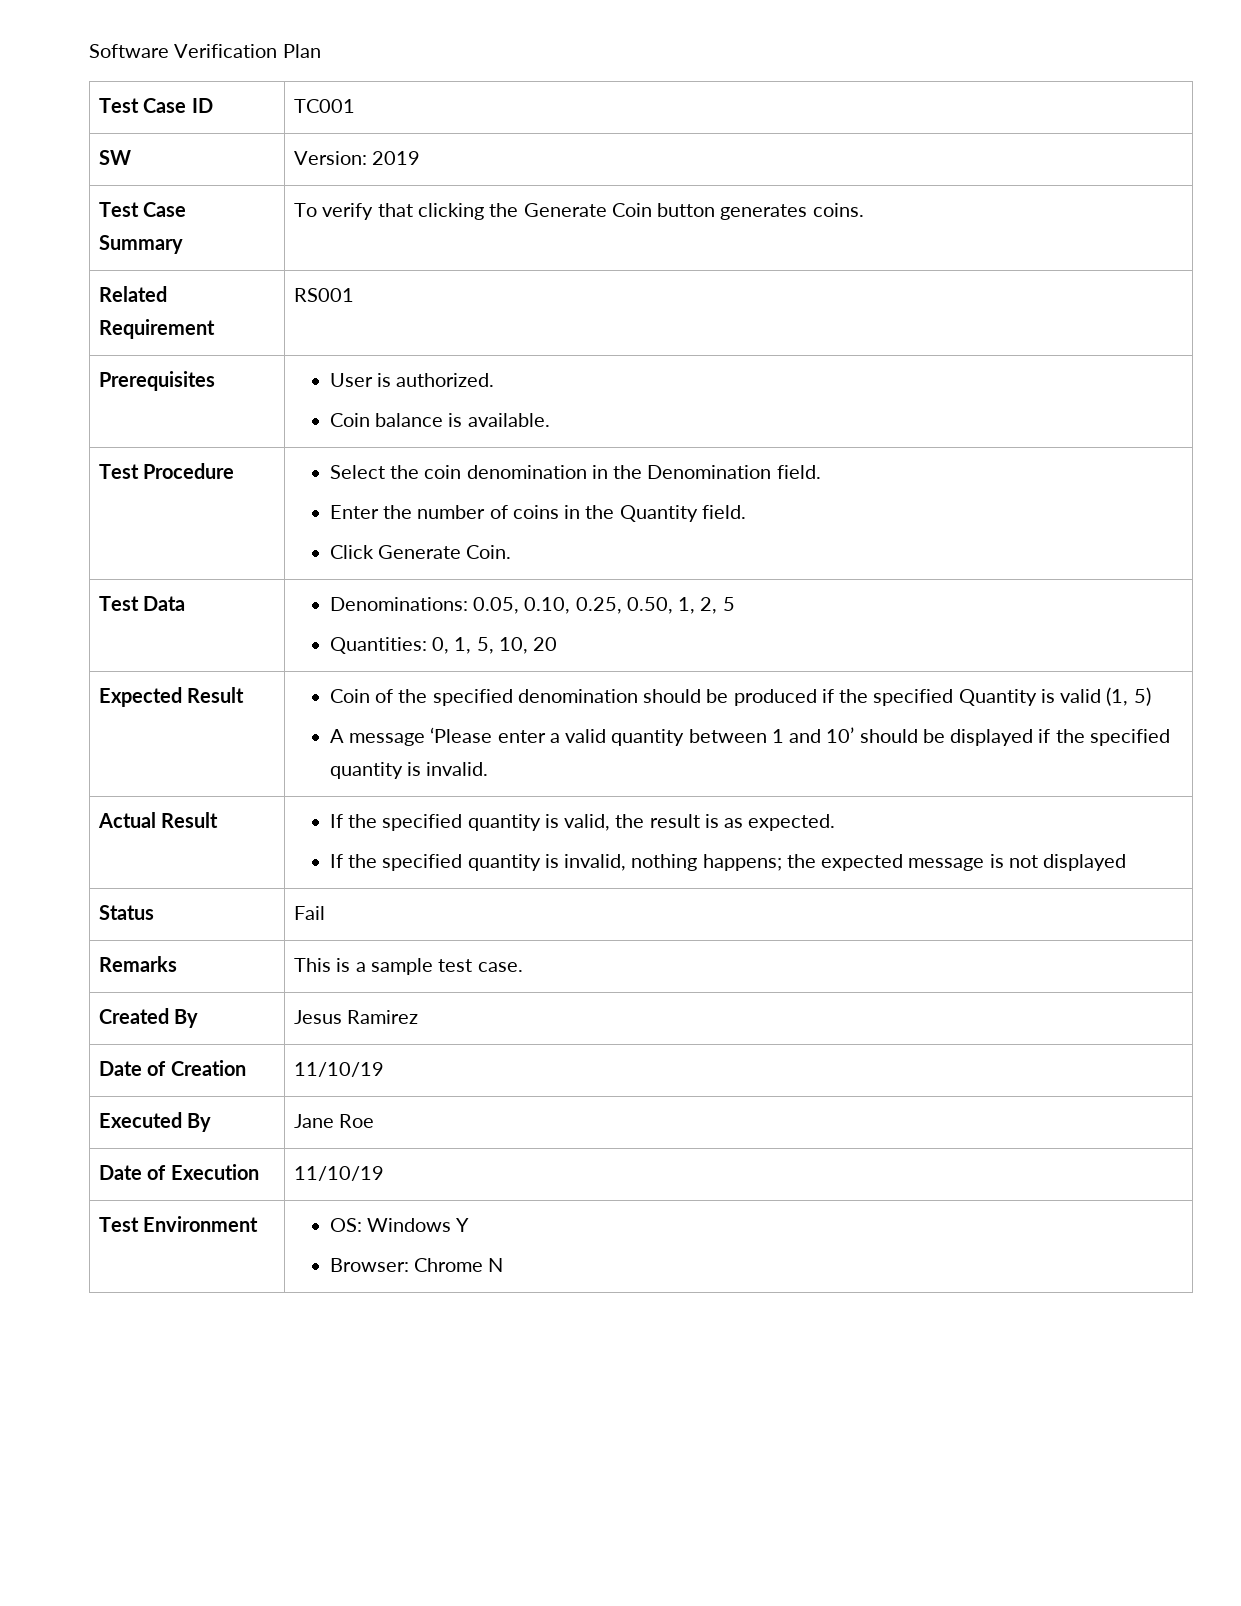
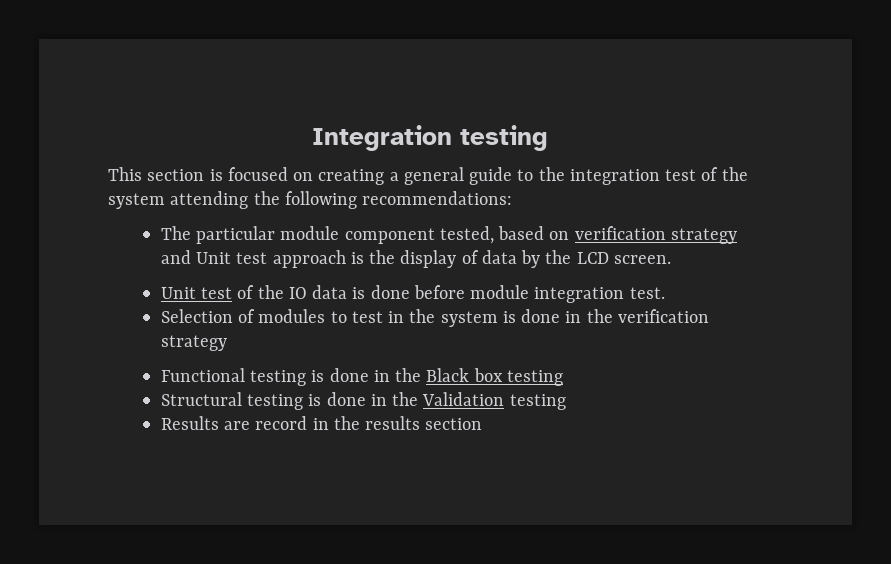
- Software Verification Plan
- Test Case ID | TC001
- SW | Version: 2019
- Test Case Summary | To verify that clicking the Generate Coin button generates coins.
- Related Requirement | RS001
- Prerequisites | User is authorized.
- Coin balance is available.
- Test Procedure | Select the coin denomination in the Denomination field.
- Enter the number of coins in the Quantity field.
- Click Generate Coin.
- Test Data | Denominations: 0.05, 0.10, 0.25, 0.50, 1, 2, 5
- Quantities: 0, 1, 5, 10, 20
- Expected Result | Coin of the specified denomination should be produced if the specified Quantity is valid (1, 5)
- A message ‘Please enter a valid quantity between 1 and 10’ should be displayed if the specified quantity is invalid.
- Actual Result | If the specified quantity is valid, the result is as expected.
- If the specified quantity is invalid, nothing happens; the expected message is not displayed
- Status | Fail
- Remarks | This is a sample test case.
- Created By | Jesus Ramirez
- Date of Creation | 11/10/19
- Executed By | Jane Roe
- Date of Execution | 11/10/19
- Test Environment | OS: Windows Y
- Browser: Chrome N
+ Integration testing
+ This section is focused on creating a general guide to the integration test of the system attending the following recommendations:
+ The particular module component tested, based on verification strategy and Unit test approach is the display of data by the LCD screen.
+ Unit test of the IO data is done before module integration test.
+ Selection of modules to test in the system is done in the verification strategy
+ Functional testing is done in the Black box testing
+ Structural testing is done in the Validation testing
+ Results are record in the results section

